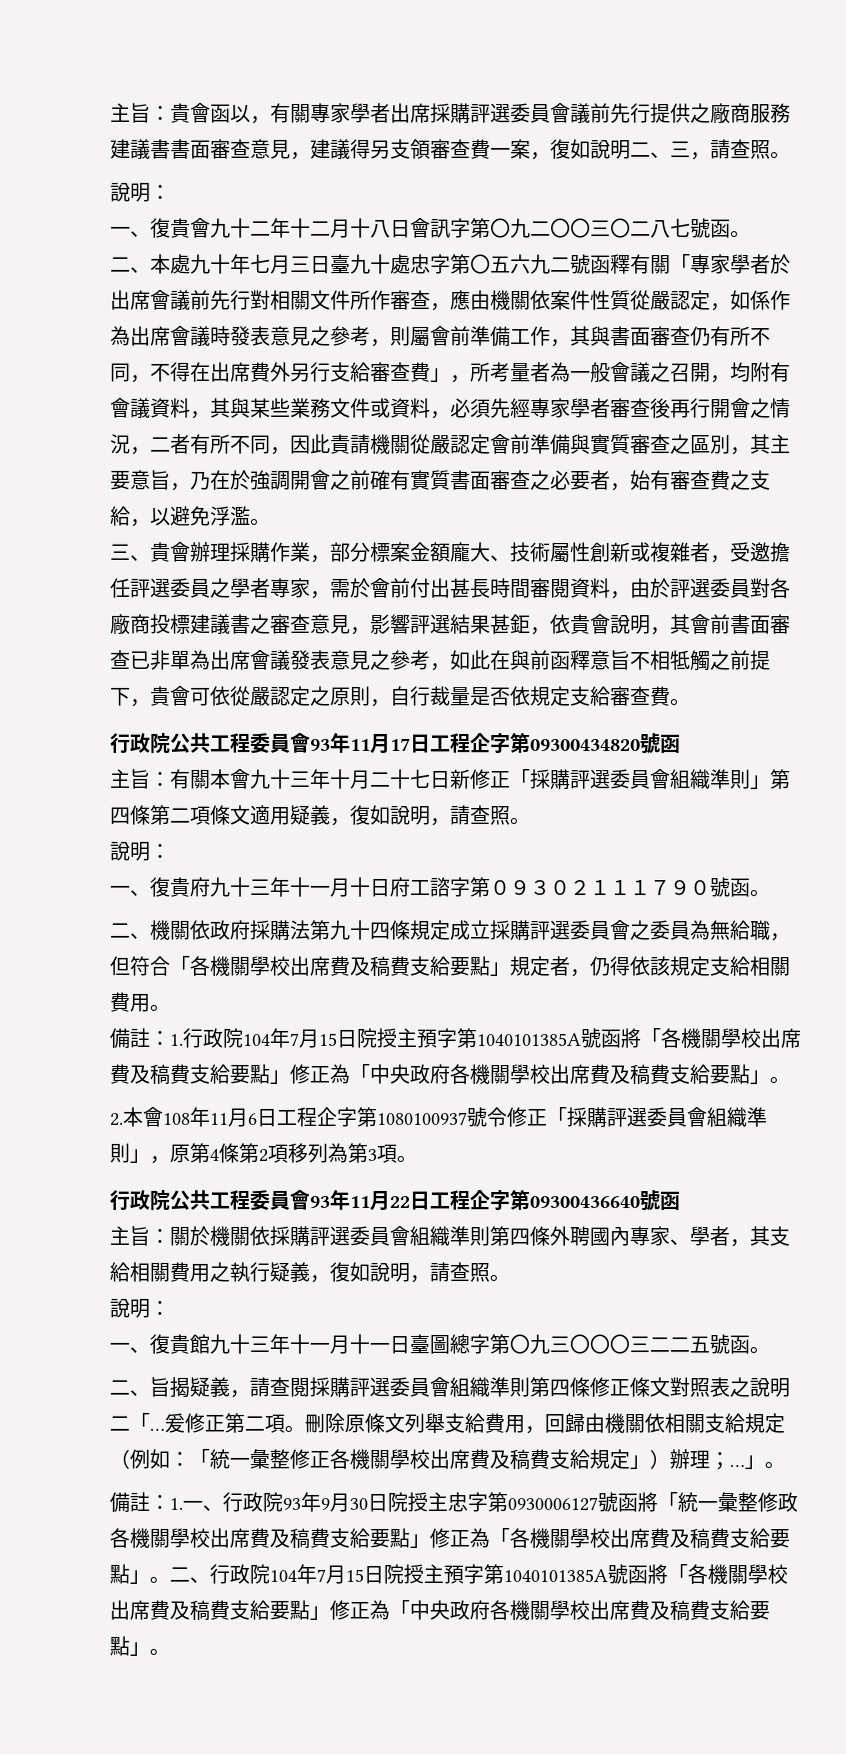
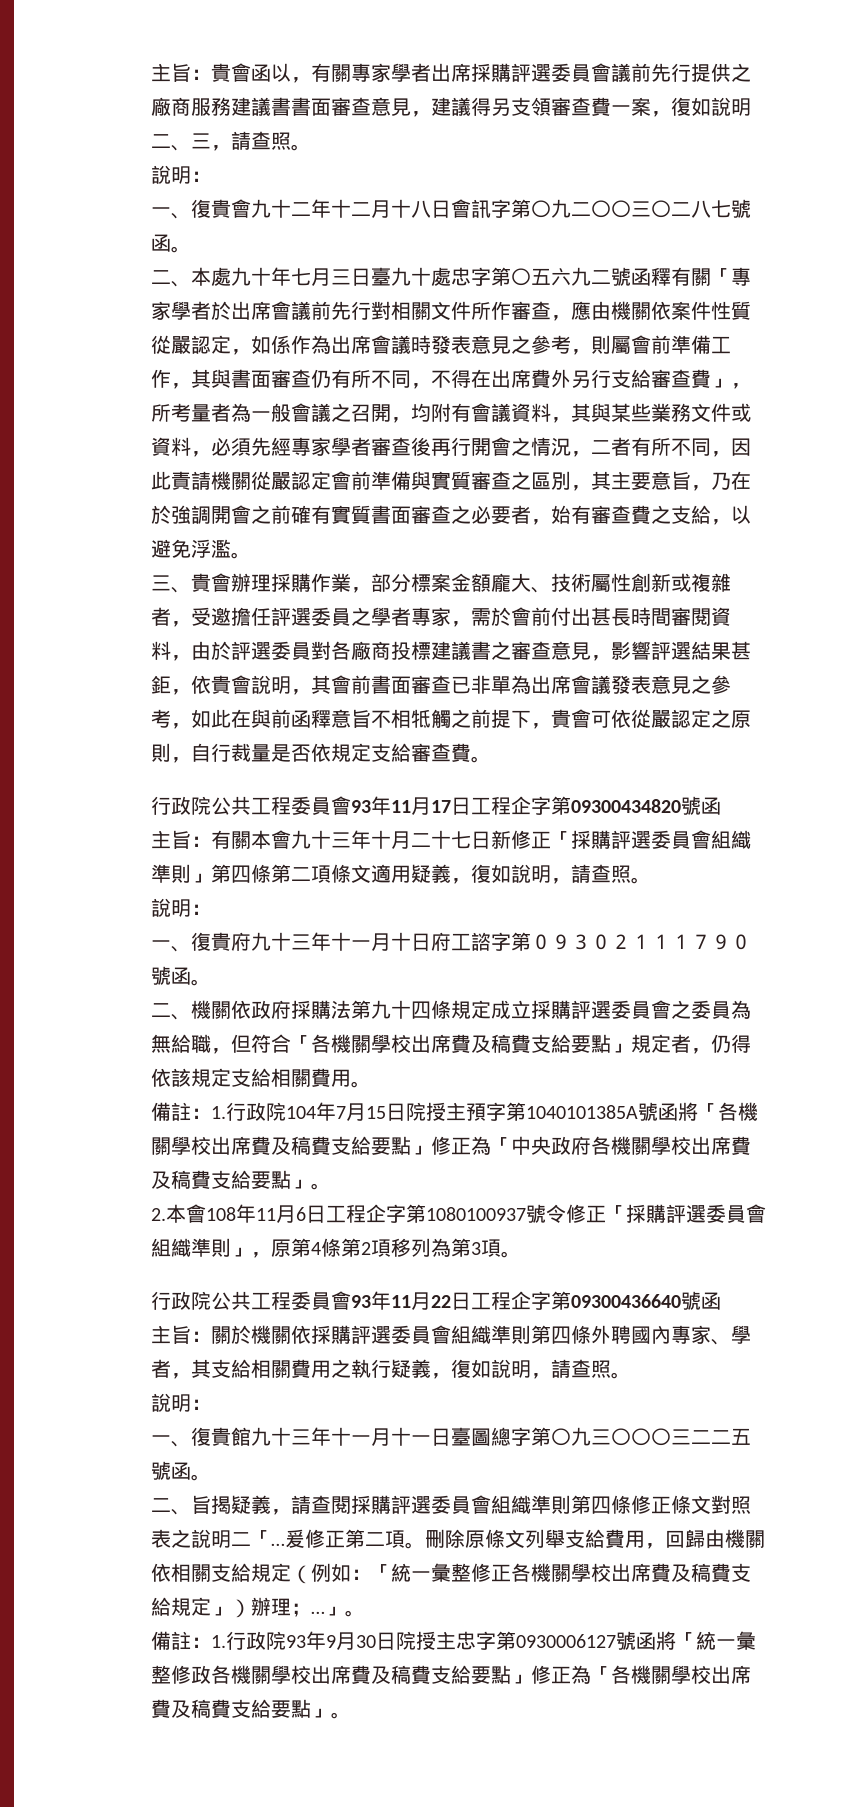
- 備註：1.一、行政院93年9月30日院授主忠字第0930006127號函將「統一彙整修政各機關學校出席費及稿費支給要點」修正為「各機關學校出席費及稿費支給要點」。二、行政院104年7月15日院授主預字第1040101385A號函將「各機關學校出席費及稿費支給要點」修正為「中央政府各機關學校出席費及稿費支給要點」。
+ 備註：1.行政院93年9月30日院授主忠字第0930006127號函將「統一彙整修政各機關學校出席費及稿費支給要點」修正為「各機關學校出席費及稿費支給要點」。

